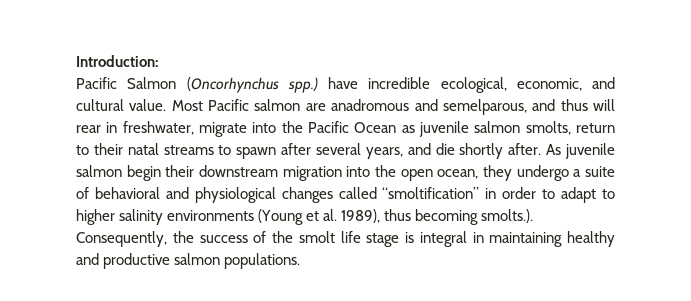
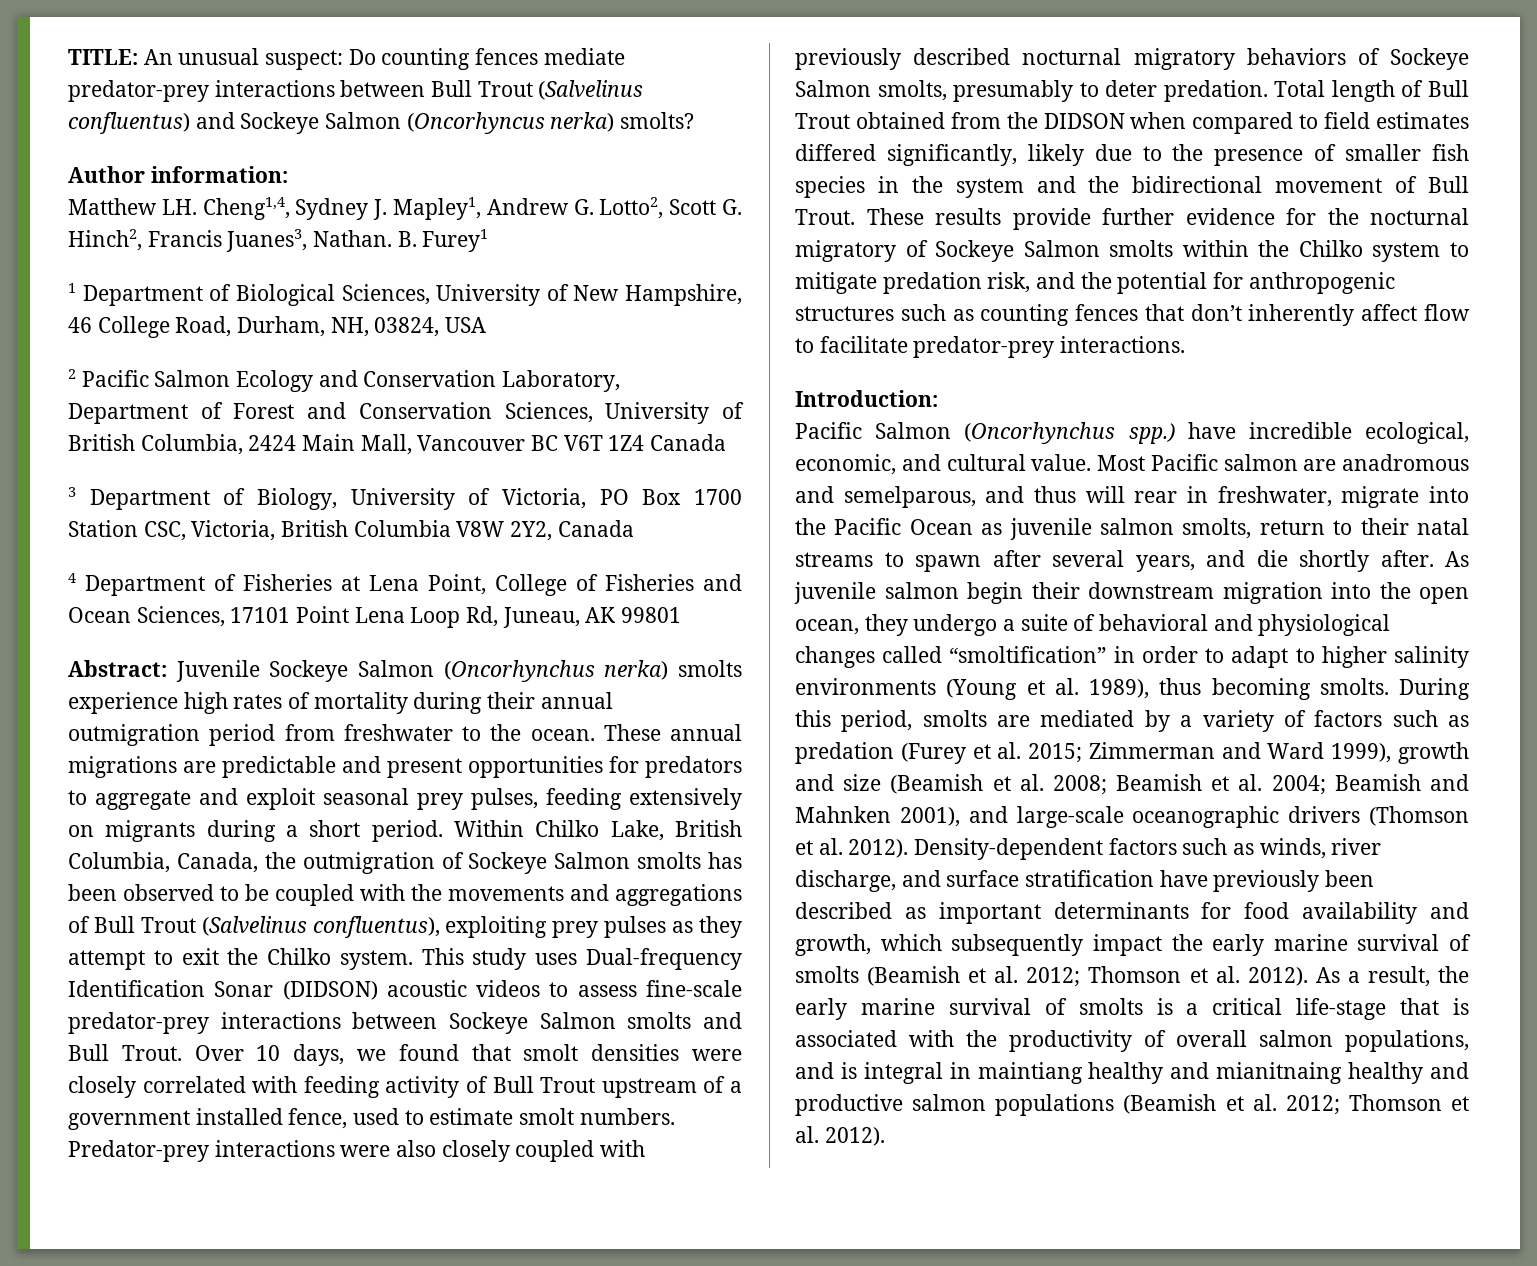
+ TITLE: An unusual suspect: Do counting fences mediate predator-prey interactions between Bull Trout (Salvelinus confluentus) and Sockeye Salmon (Oncorhyncus nerka) smolts?
+ Author information:
+ Matthew LH. Cheng1,4, Sydney J. Mapley1, Andrew G. Lotto2, Scott G. Hinch2, Francis Juanes3, Nathan. B. Furey1
+ 1 Department of Biological Sciences, University of New Hampshire, 46 College Road, Durham, NH, 03824, USA
+ 2 Pacific Salmon Ecology and Conservation Laboratory, Department of Forest and Conservation Sciences, University of British Columbia, 2424 Main Mall, Vancouver BC V6T 1Z4 Canada
+ 3 Department of Biology, University of Victoria, PO Box 1700 Station CSC, Victoria, British Columbia V8W 2Y2, Canada
+ 4 Department of Fisheries at Lena Point, College of Fisheries and Ocean Sciences, 17101 Point Lena Loop Rd, Juneau, AK 99801
+ Abstract: Juvenile Sockeye Salmon (Oncorhynchus nerka) smolts experience high rates of mortality during their annual outmigration period from freshwater to the ocean. These annual migrations are predictable and present opportunities for predators to aggregate and exploit seasonal prey pulses, feeding extensively on migrants during a short period. Within Chilko Lake, British Columbia, Canada, the outmigration of Sockeye Salmon smolts has been observed to be coupled with the movements and aggregations of Bull Trout (Salvelinus confluentus), exploiting prey pulses as they attempt to exit the Chilko system. This study uses Dual-frequency Identification Sonar (DIDSON) acoustic videos to assess fine-scale predator-prey interactions between Sockeye Salmon smolts and Bull Trout. Over 10 days, we found that smolt densities were closely correlated with feeding activity of Bull Trout upstream of a government installed fence, used to estimate smolt numbers. Predator-prey interactions were also closely coupled with previously described nocturnal migratory behaviors of Sockeye Salmon smolts, presumably to deter predation. Total length of Bull Trout obtained from the DIDSON when compared to field estimates differed significantly, likely due to the presence of smaller fish species in the system and the bidirectional movement of Bull Trout. These results provide further evidence for the nocturnal migratory of Sockeye Salmon smolts within the Chilko system to mitigate predation risk, and the potential for anthropogenic structures such as counting fences that don’t inherently affect flow to facilitate predator-prey interactions.
- As juvenile salmon begin their downstream migration into the open ocean, they undergo a suite of behavioral and physiological changes called “smoltification” in order to adapt to higher salinity environments (Young et al. 1989), thus becoming smolts.). Consequently, the success of the smolt life stage is integral in maintaining healthy and productive salmon populations.
+ As juvenile salmon begin their downstream migration into the open ocean, they undergo a suite of behavioral and physiological changes called “smoltification” in order to adapt to higher salinity environments (Young et al. 1989), thus becoming smolts. During this period, smolts are mediated by a variety of factors such as predation (Furey et al. 2015; Zimmerman and Ward 1999), growth and size (Beamish et al. 2008; Beamish et al. 2004; Beamish and Mahnken 2001), and large-scale oceanographic drivers (Thomson et al. 2012). Density-dependent factors such as winds, river discharge, and surface stratification have previously been described as important determinants for food availability and growth, which subsequently impact the early marine survival of smolts (Beamish et al. 2012; Thomson et al. 2012). As a result, the early marine survival of smolts is a critical life-stage that is associated with the productivity of overall salmon populations, and is integral in maintiang healthy and mianitnaing healthy and productive salmon populations (Beamish et al. 2012; Thomson et al. 2012).

